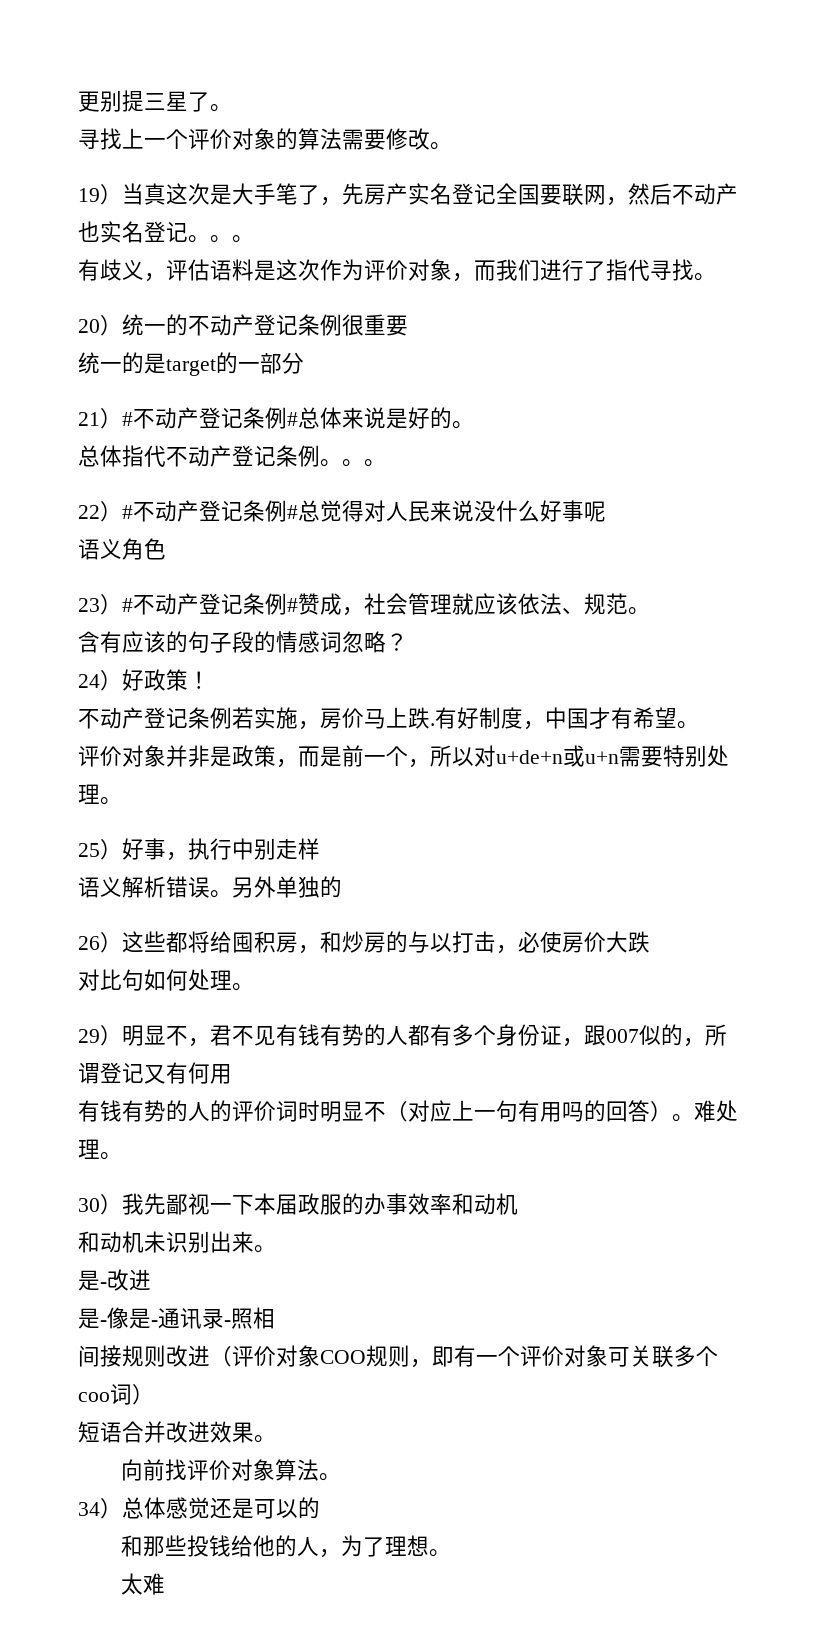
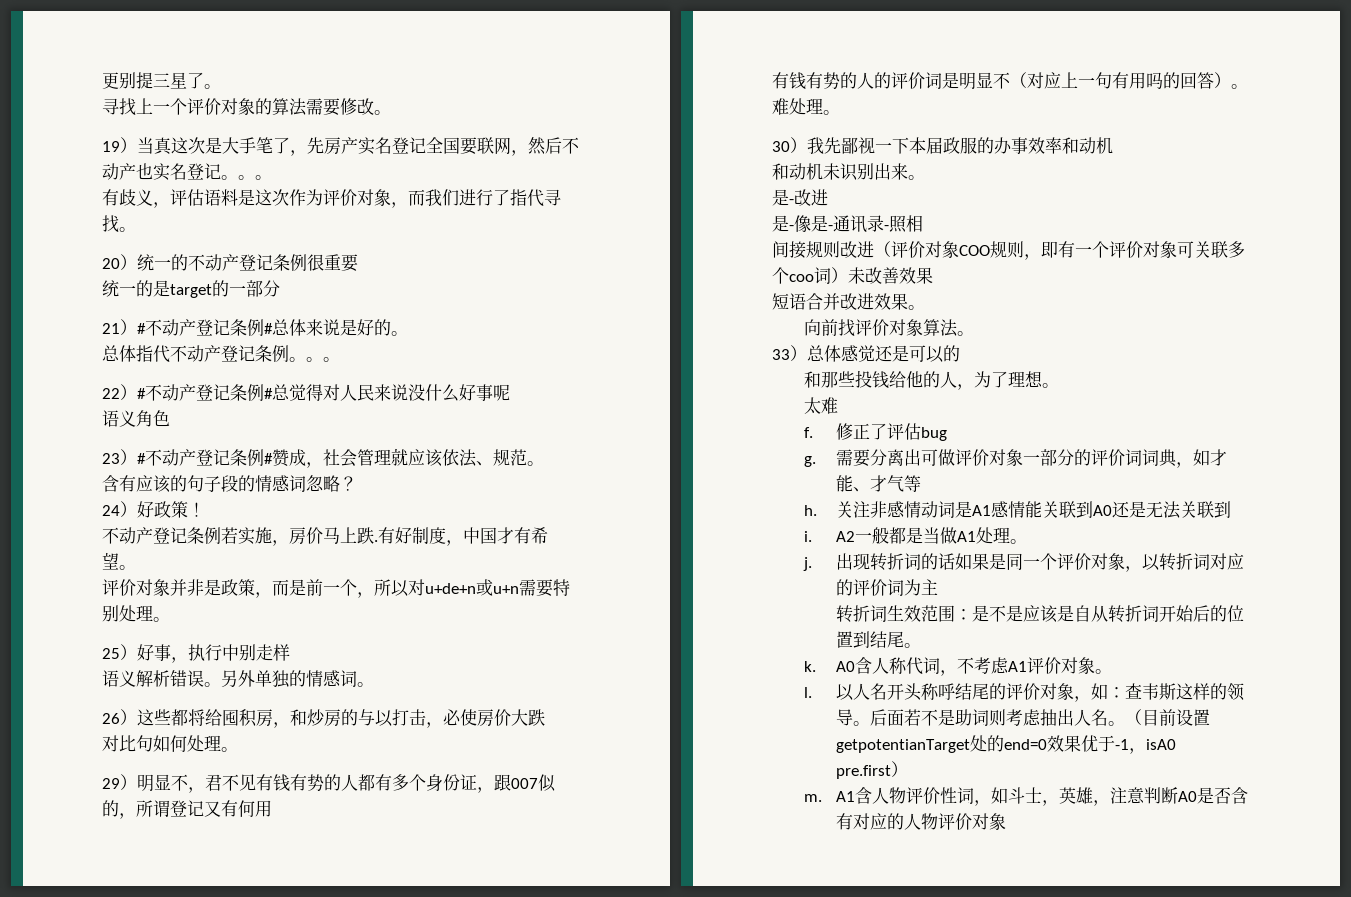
- 另外单独的
+ 另外单独的情感词。
- 有钱有势的人的评价词时明显不（对应上一句有用吗的回答）。
+ 有钱有势的人的评价词是明显不（对应上一句有用吗的回答）。
- 间接规则改进（评价对象COO规则，即有一个评价对象可关联多个coo词）
+ 间接规则改进（评价对象COO规则，即有一个评价对象可关联多个coo词）未改善效果
- 34）总体感觉还是可以的
+ 33）总体感觉还是可以的
+ f.修正了评估bug
+ g.需要分离出可做评价对象一部分的评价词词典，如才能、才气等
+ h.关注非感情动词是A1感情能关联到A0还是无法关联到
+ i. A2一般都是当做A1处理。
+ j.出现转折词的话如果是同一个评价对象，以转折词对应的评价词为主
+ 转折词生效范围：是不是应该是自从转折词开始后的位置到结尾。
+ k. A0含人称代词，不考虑A1评价对象。
+ l.以人名开头称呼结尾的评价对象，如：查韦斯这样的领导。后面若不是助词则考虑抽出人名。（目前设置getpotentianTarget处的end=0效果优于-1，isA0 pre.first）
+ m. A1含人物评价性词，如斗士，英雄，注意判断A0是否含有对应的人物评价对象

